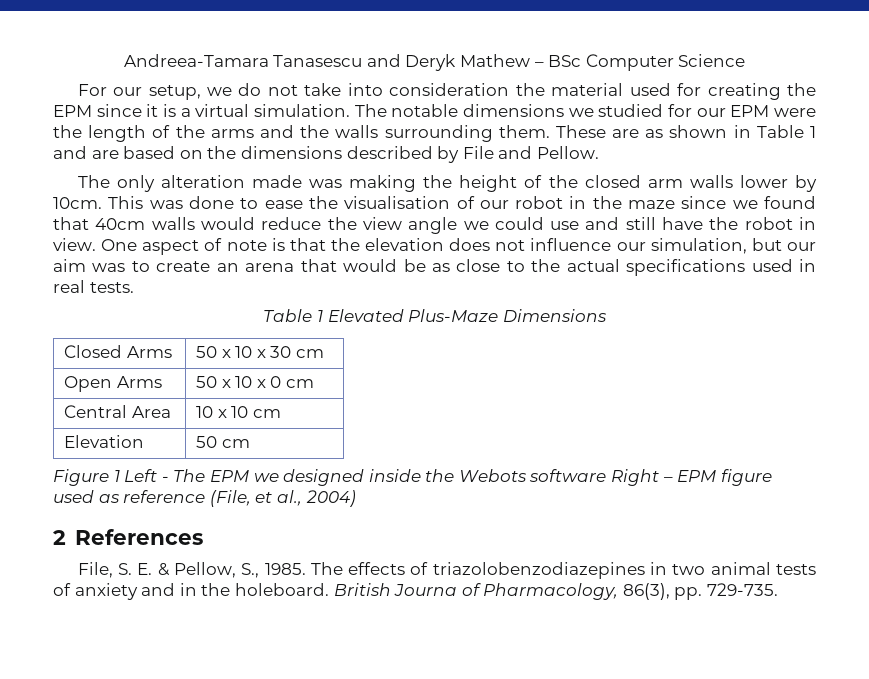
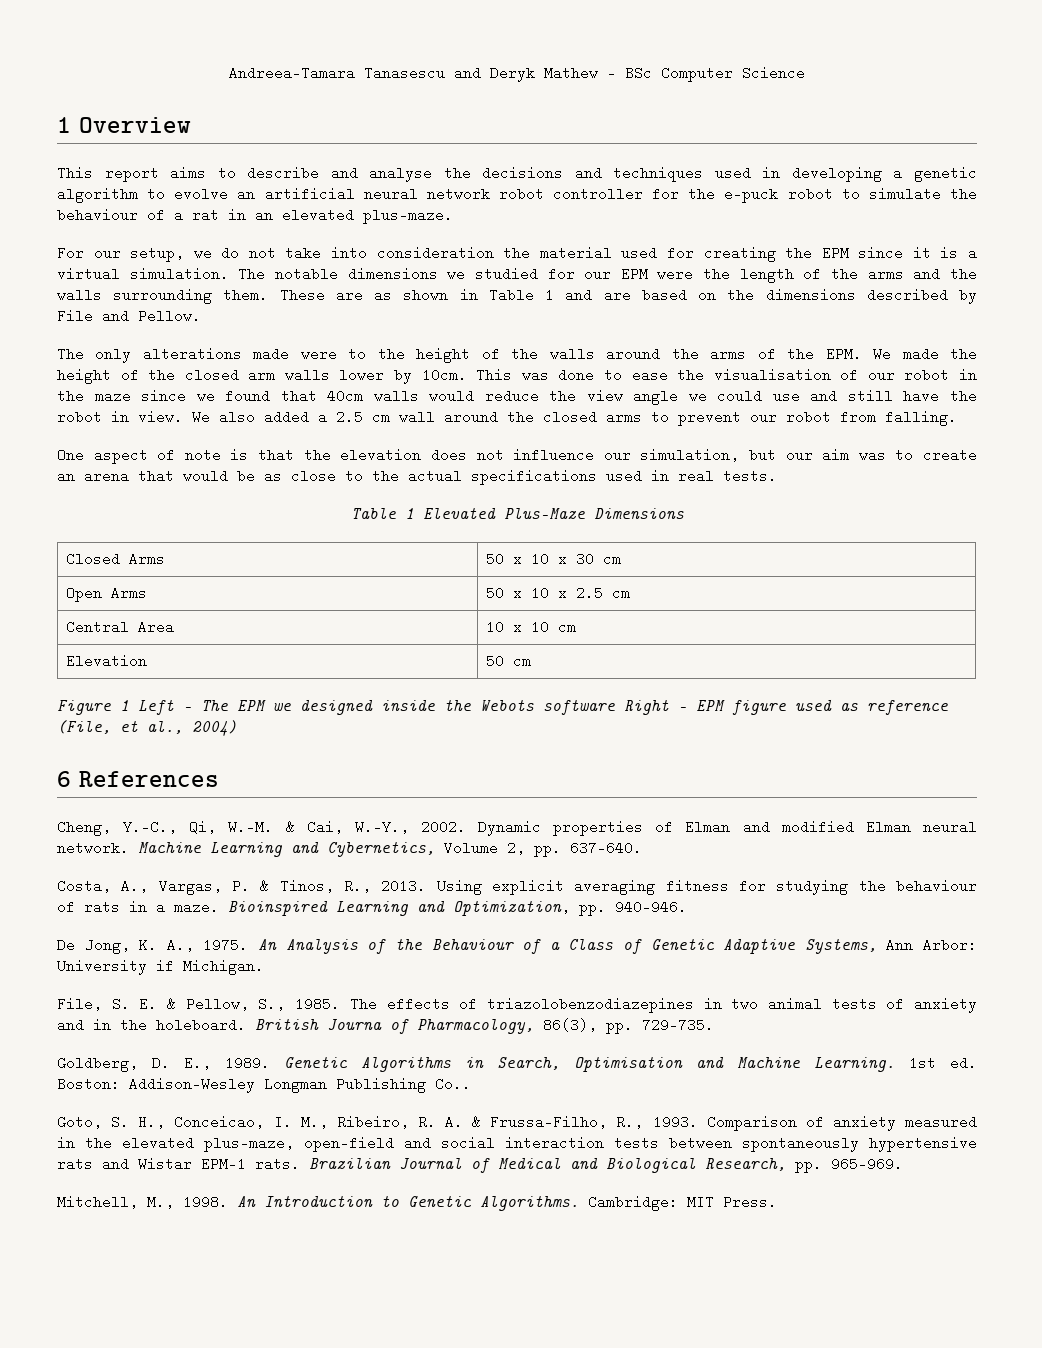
+ 1 Overview
+ This report aims to describe and analyse the decisions and techniques used in developing a genetic algorithm to evolve an artificial neural network robot controller for the e-puck robot to simulate the behaviour of a rat in an elevated plus-maze.
- The only alteration made was making the height of the closed arm walls lower by 10cm.
+ The only alterations made were to the height of the walls around the arms of the EPM. We made the height of the closed arm walls lower by 10cm.
- This was done to ease the visualisation of our robot in the maze since we found that 40cm walls would reduce the view angle we could use and still have the robot in view. One aspect of note is that the elevation does not influence our simulation, but our aim was to create an arena that would be as close to the actual specifications used in real tests.
+ This was done to ease the visualisation of our robot in the maze since we found that 40cm walls would reduce the view angle we could use and still have the robot in view. We also added a 2.5 cm wall around the closed arms to prevent our robot from falling.
+ One aspect of note is that the elevation does not influence our simulation, but our aim was to create an arena that would be as close to the actual specifications used in real tests.
- Open Arms | 50 x 10 x 0 cm
+ Open Arms | 50 x 10 x 2.5 cm
- 2 References
+ 6 References
+ Cheng, Y.-C., Qi, W.-M. & Cai, W.-Y., 2002. Dynamic properties of Elman and modified Elman neural network. Machine Learning and Cybernetics, Volume 2, pp. 637-640.
+ Costa, A., Vargas, P. & Tinos, R., 2013. Using explicit averaging fitness for studying the behaviour of rats in a maze. Bioinspired Learning and Optimization, pp. 940-946.
+ De Jong, K. A., 1975. An Analysis of the Behaviour of a Class of Genetic Adaptive Systems, Ann Arbor: University if Michigan.
+ Goldberg, D. E., 1989. Genetic Algorithms in Search, Optimisation and Machine Learning. 1st ed. Boston: Addison-Wesley Longman Publishing Co..
+ Goto, S. H., Conceicao, I. M., Ribeiro, R. A. & Frussa-Filho, R., 1993. Comparison of anxiety measured in the elevated plus-maze, open-field and social interaction tests between spontaneously hypertensive rats and Wistar EPM-1 rats. Brazilian Journal of Medical and Biological Research, pp. 965-969.
+ Mitchell, M., 1998. An Introduction to Genetic Algorithms. Cambridge: MIT Press.

